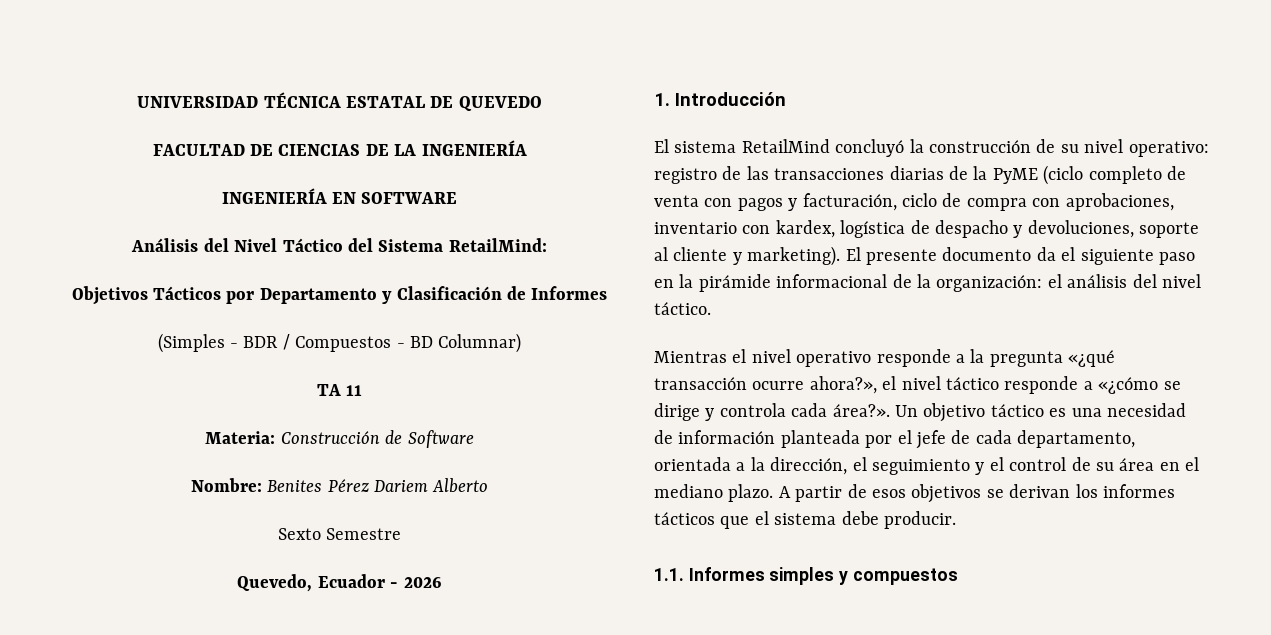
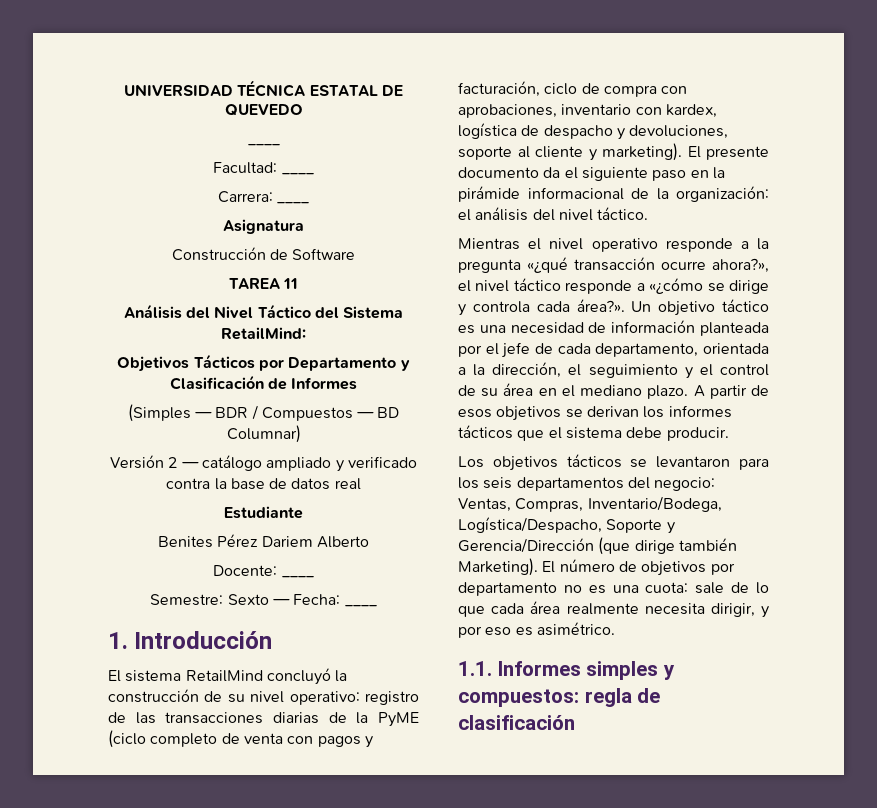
  UNIVERSIDAD TÉCNICA ESTATAL DE QUEVEDO
- FACULTAD DE CIENCIAS DE LA INGENIERÍA
- INGENIERÍA EN SOFTWARE
+ ____
+ Facultad: ____
+ Carrera: ____
+ Asignatura
+ Construcción de Software
+ TAREA 11
- (Simples - BDR / Compuestos - BD Columnar)
+ (Simples — BDR / Compuestos — BD Columnar)
- TA 11
- Materia: Construcción de Software
- Nombre: Benites Pérez Dariem Alberto
- Sexto Semestre
- Quevedo, Ecuador - 2026
+ Versión 2 — catálogo ampliado y verificado contra la base de datos real
+ Estudiante
+ Benites Pérez Dariem Alberto
+ Docente: ____
+ Semestre: Sexto — Fecha: ____
+ Los objetivos tácticos se levantaron para los seis departamentos del negocio: Ventas, Compras, Inventario/Bodega, Logística/Despacho, Soporte y Gerencia/Dirección (que dirige también Marketing). El número de objetivos por departamento no es una cuota: sale de lo que cada área realmente necesita dirigir, y por eso es asimétrico.
- 1.1. Informes simples y compuestos
+ 1.1. Informes simples y compuestos: regla de clasificación

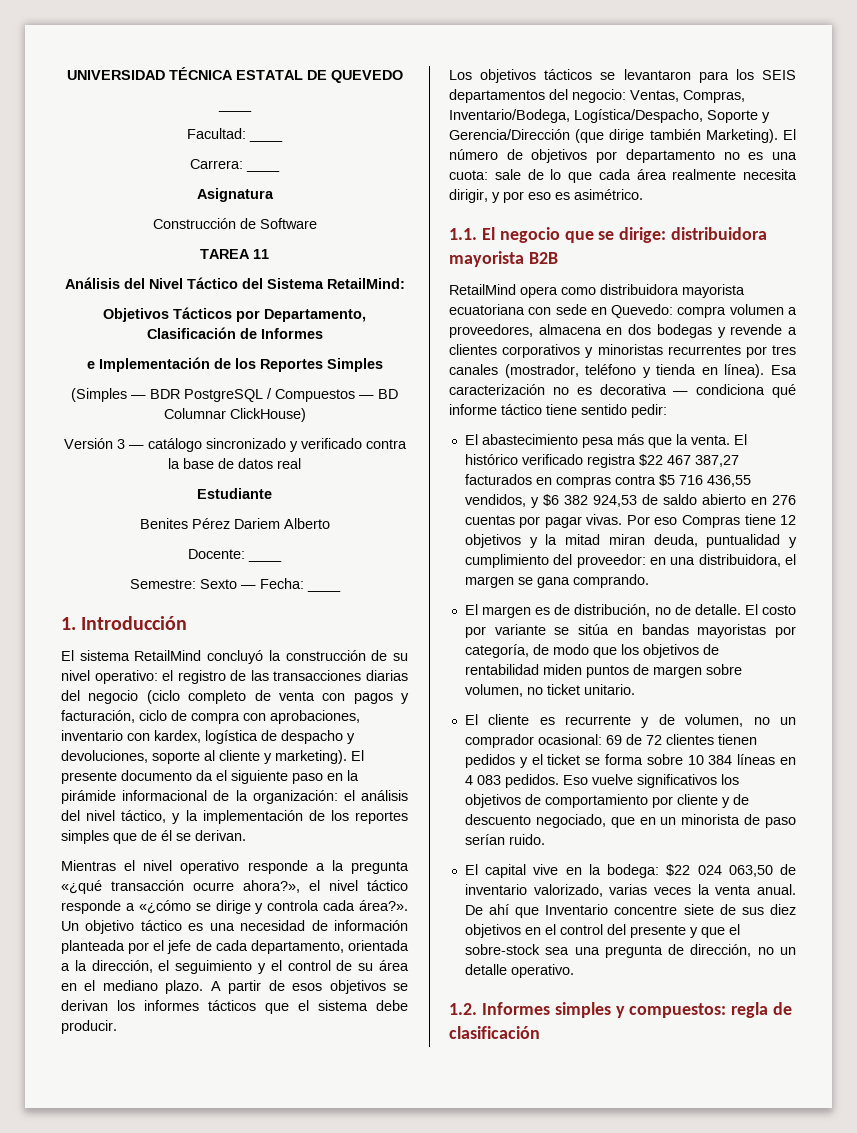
- Objetivos Tácticos por Departamento y Clasificación de Informes
+ Objetivos Tácticos por Departamento, Clasificación de Informes
+ e Implementación de los Reportes Simples
- (Simples — BDR / Compuestos — BD Columnar)
+ (Simples — BDR PostgreSQL / Compuestos — BD Columnar ClickHouse)
- Versión 2 — catálogo ampliado y verificado contra la base de datos real
+ Versión 3 — catálogo sincronizado y verificado contra la base de datos real
- El sistema RetailMind concluyó la construcción de su nivel operativo: registro de las transacciones diarias de la PyME (ciclo completo de venta con pagos y facturación, ciclo de compra con aprobaciones, inventario con kardex, logística de despacho y devoluciones, soporte al cliente y marketing).
+ El sistema RetailMind concluyó la construcción de su nivel operativo: el registro de las transacciones diarias del negocio (ciclo completo de venta con pagos y facturación, ciclo de compra con aprobaciones, inventario con kardex, logística de despacho y devoluciones, soporte al cliente y marketing).
- El presente documento da el siguiente paso en la pirámide informacional de la organización: el análisis del nivel táctico.
+ El presente documento da el siguiente paso en la pirámide informacional de la organización: el análisis del nivel táctico, y la implementación de los reportes simples que de él se derivan.
- Los objetivos tácticos se levantaron para los seis departamentos del negocio: Ventas, Compras, Inventario/Bodega, Logística/Despacho, Soporte y Gerencia/Dirección (que dirige también Marketing).
+ Los objetivos tácticos se levantaron para los SEIS departamentos del negocio: Ventas, Compras, Inventario/Bodega, Logística/Despacho, Soporte y Gerencia/Dirección (que dirige también Marketing).
- 1.1. Informes simples y compuestos: regla de clasificación
+ 1.1. El negocio que se dirige: distribuidora mayorista B2B
+ RetailMind opera como distribuidora mayorista ecuatoriana con sede en Quevedo: compra volumen a proveedores, almacena en dos bodegas y revende a clientes corporativos y minoristas recurrentes por tres canales (mostrador, teléfono y tienda en línea). Esa caracterización no es decorativa — condiciona qué informe táctico tiene sentido pedir:
+ El abastecimiento pesa más que la venta. El histórico verificado registra $22 467 387,27 facturados en compras contra $5 716 436,55 vendidos, y $6 382 924,53 de saldo abierto en 276 cuentas por pagar vivas. Por eso Compras tiene 12 objetivos y la mitad miran deuda, puntualidad y cumplimiento del proveedor: en una distribuidora, el margen se gana comprando.
+ El margen es de distribución, no de detalle. El costo por variante se sitúa en bandas mayoristas por categoría, de modo que los objetivos de rentabilidad miden puntos de margen sobre volumen, no ticket unitario.
+ El cliente es recurrente y de volumen, no un comprador ocasional: 69 de 72 clientes tienen pedidos y el ticket se forma sobre 10 384 líneas en 4 083 pedidos. Eso vuelve significativos los objetivos de comportamiento por cliente y de descuento negociado, que en un minorista de paso serían ruido.
+ El capital vive en la bodega: $22 024 063,50 de inventario valorizado, varias veces la venta anual. De ahí que Inventario concentre siete de sus diez objetivos en el control del presente y que el sobre-stock sea una pregunta de dirección, no un detalle operativo.
+ 1.2. Informes simples y compuestos: regla de clasificación

